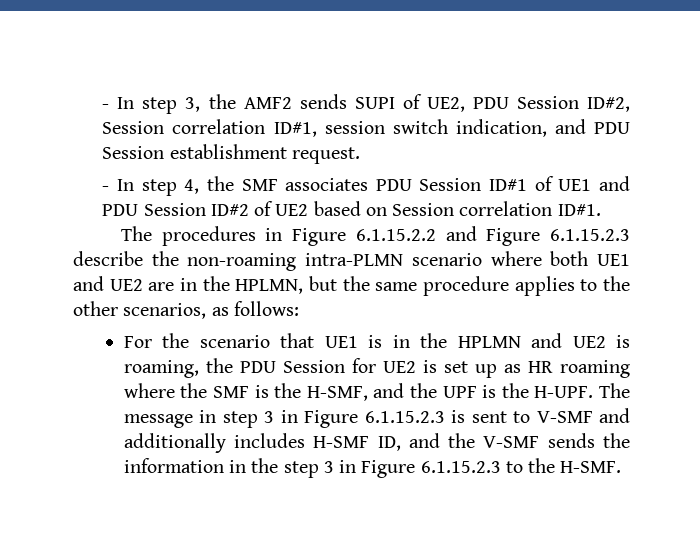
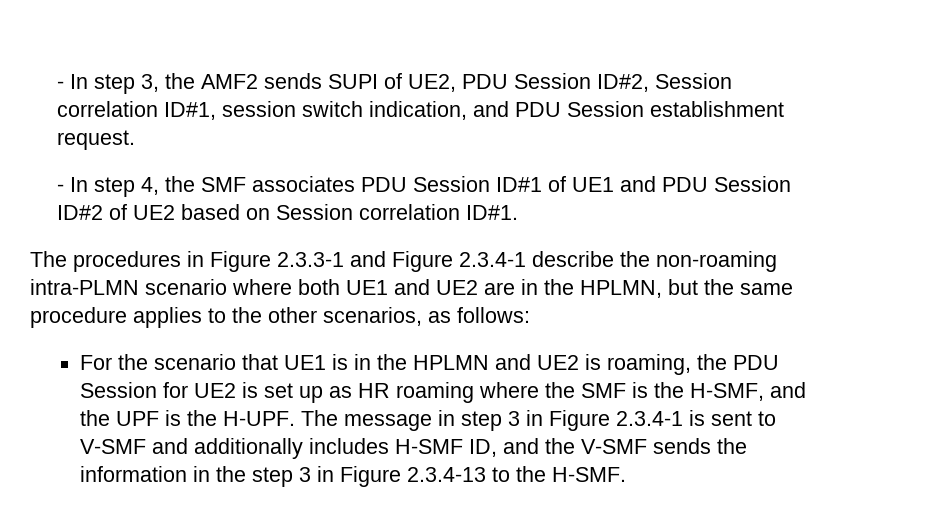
- The procedures in Figure 6.1.15.2.2 and Figure 6.1.15.2.3 describe the non-roaming intra-PLMN scenario where both UE1 and UE2 are in the HPLMN, but the same procedure applies to the other scenarios, as follows:
+ The procedures in Figure 2.3.3-1 and Figure 2.3.4-1 describe the non-roaming intra-PLMN scenario where both UE1 and UE2 are in the HPLMN, but the same procedure applies to the other scenarios, as follows:
- The message in step 3 in Figure 6.1.15.2.3 is sent to V-SMF and additionally includes H-SMF ID, and the V-SMF sends the information in the step 3 in Figure 6.1.15.2.3 to the H-SMF.
+ The message in step 3 in Figure 2.3.4-1 is sent to V-SMF and additionally includes H-SMF ID, and the V-SMF sends the information in the step 3 in Figure 2.3.4-13 to the H-SMF.

